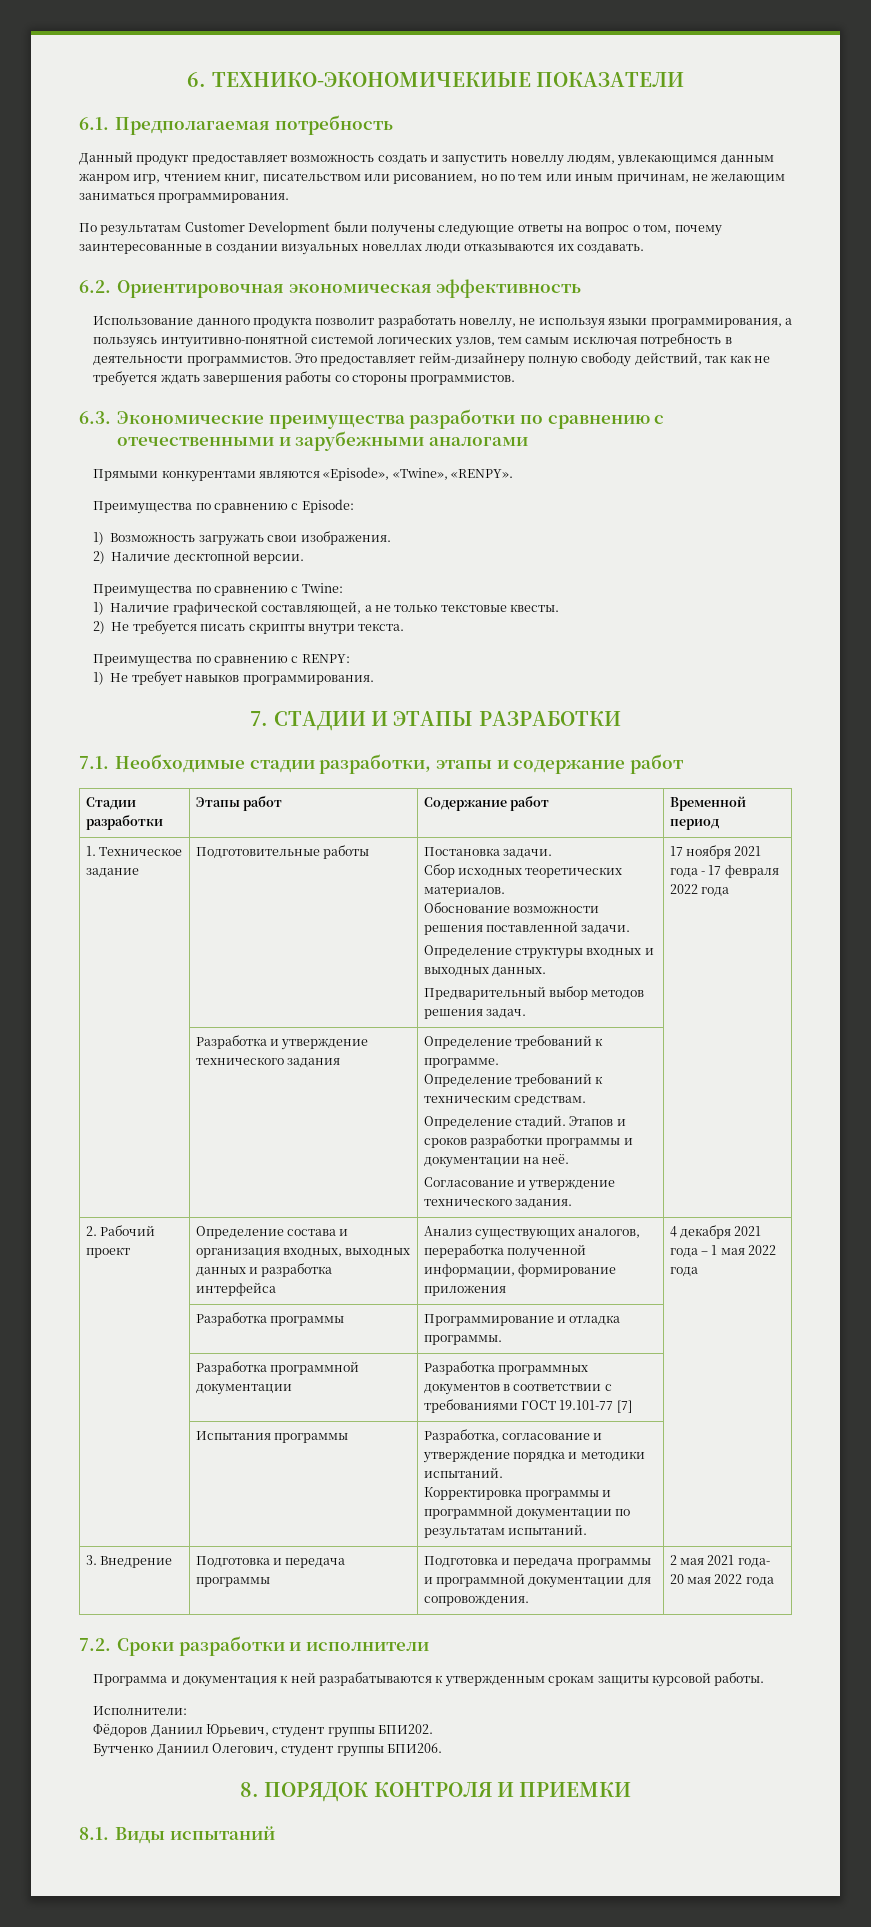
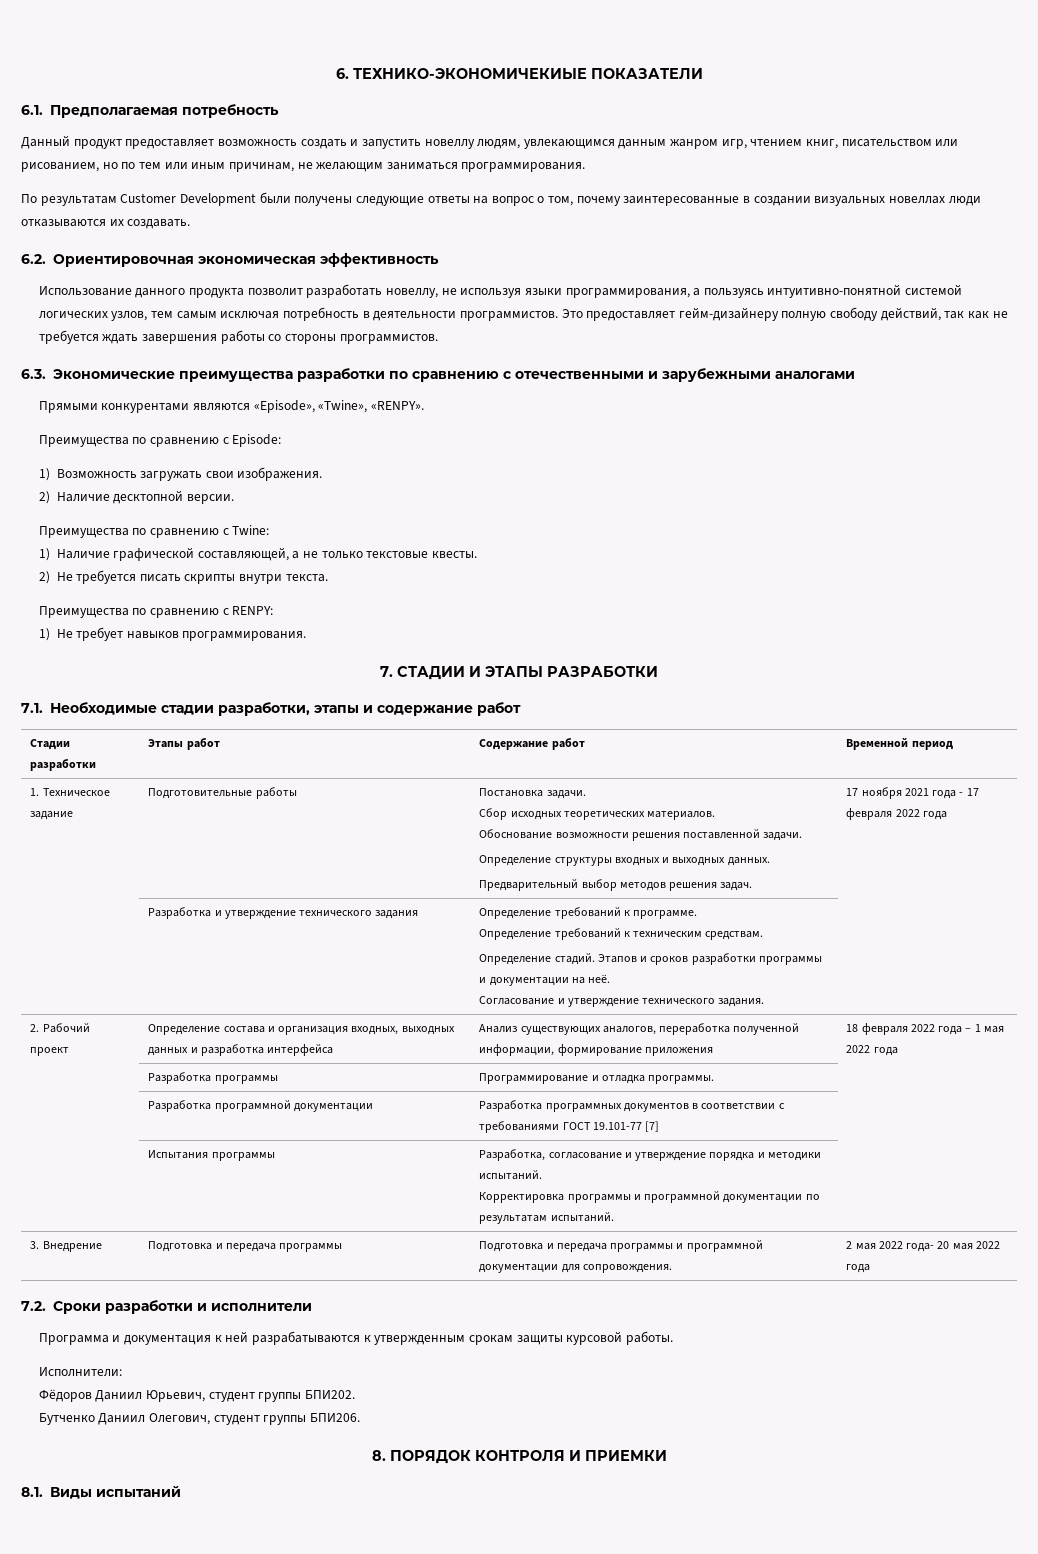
- 2. Рабочий проект | Определение состава и организация входных, выходных данных и разработка интерфейса | Анализ существующих аналогов, переработка полученной информации, формирование приложения | 4 декабря 2021 года – 1 мая 2022 года
+ 2. Рабочий проект | Определение состава и организация входных, выходных данных и разработка интерфейса | Анализ существующих аналогов, переработка полученной информации, формирование приложения | 18 февраля 2022 года – 1 мая 2022 года
- 3. Внедрение | Подготовка и передача программы | Подготовка и передача программы и программной документации для сопровождения. | 2 мая 2021 года- 20 мая 2022 года
+ 3. Внедрение | Подготовка и передача программы | Подготовка и передача программы и программной документации для сопровождения. | 2 мая 2022 года- 20 мая 2022 года

